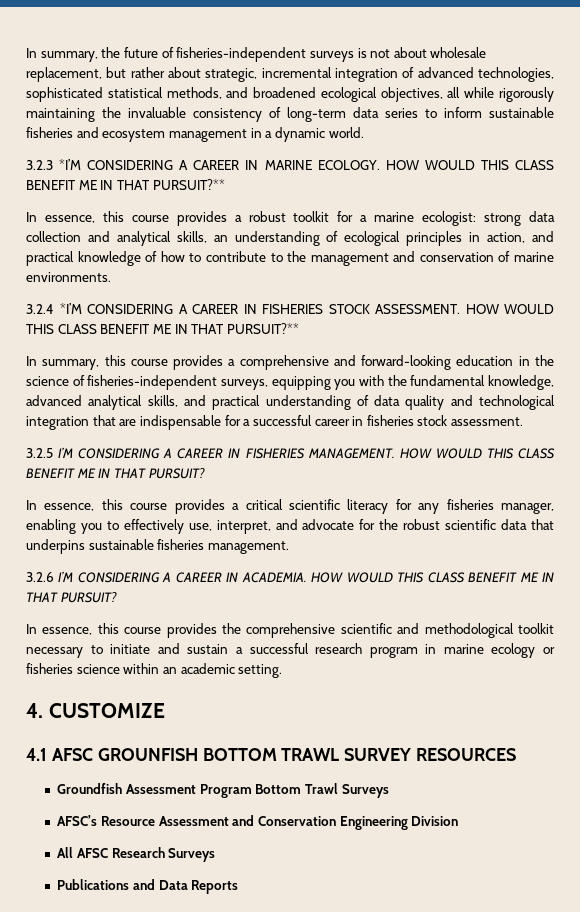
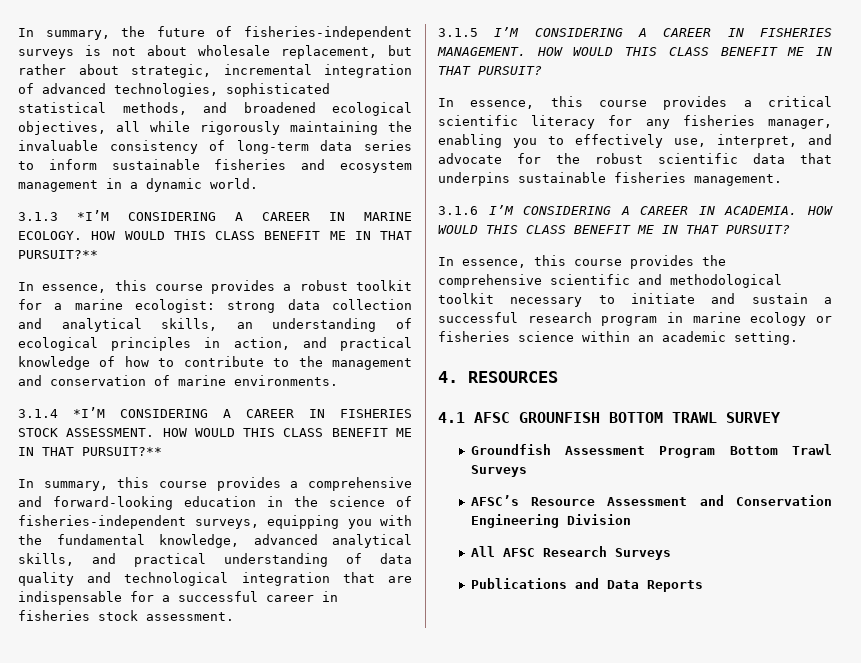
- 3.2.3 *I’M CONSIDERING A CAREER IN MARINE ECOLOGY.
+ 3.1.3 *I’M CONSIDERING A CAREER IN MARINE ECOLOGY.
- 3.2.4 *I’M CONSIDERING A CAREER IN FISHERIES STOCK ASSESSMENT.
+ 3.1.4 *I’M CONSIDERING A CAREER IN FISHERIES STOCK ASSESSMENT.
- 3.2.5 I’M CONSIDERING A CAREER IN FISHERIES MANAGEMENT.
+ 3.1.5 I’M CONSIDERING A CAREER IN FISHERIES MANAGEMENT.
- 3.2.6 I’M CONSIDERING A CAREER IN ACADEMIA.
+ 3.1.6 I’M CONSIDERING A CAREER IN ACADEMIA.
- 4. CUSTOMIZE
+ 4. RESOURCES
- 4.1 AFSC GROUNFISH BOTTOM TRAWL SURVEY RESOURCES
+ 4.1 AFSC GROUNFISH BOTTOM TRAWL SURVEY

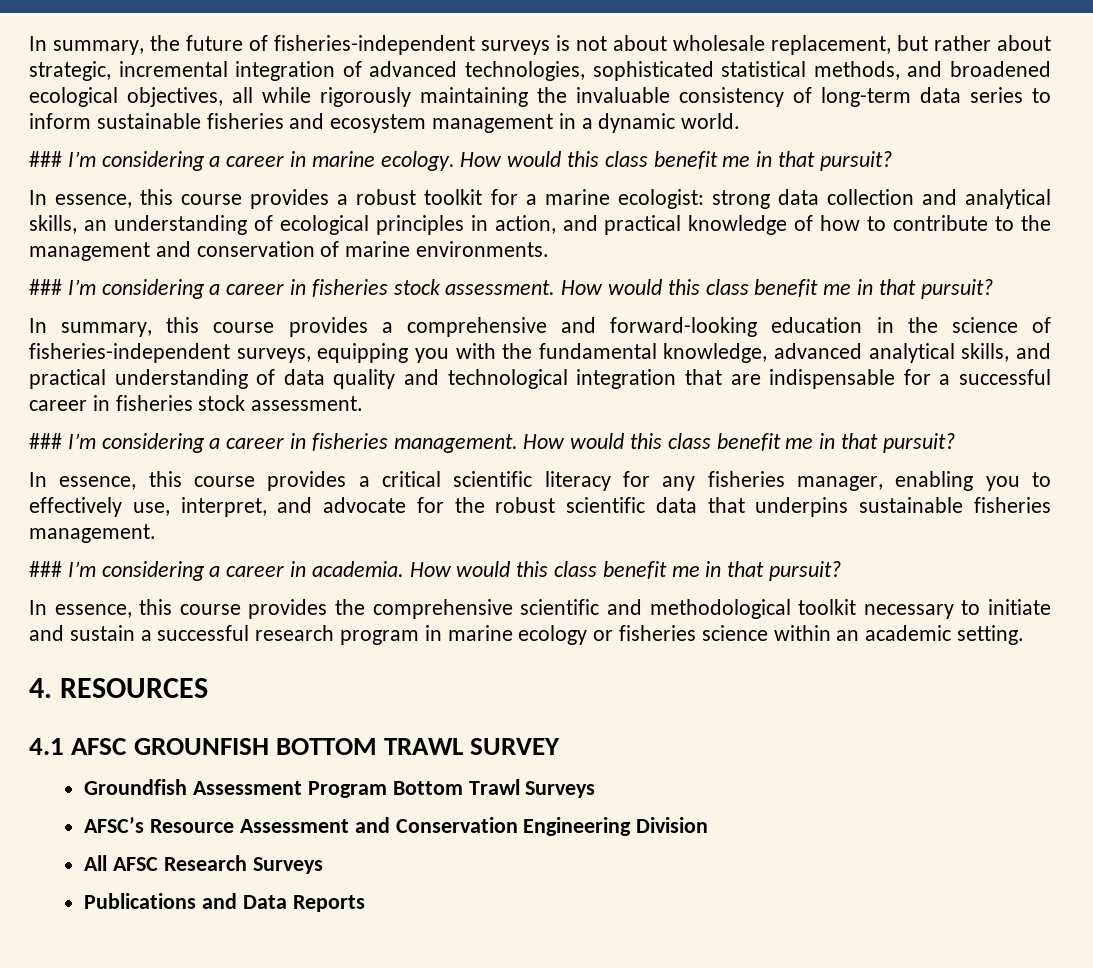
- 3.1.3 *I’M CONSIDERING A CAREER IN MARINE ECOLOGY. HOW WOULD THIS CLASS BENEFIT ME IN THAT PURSUIT?**
+ ### I’m considering a career in marine ecology. How would this class benefit me in that pursuit?
- 3.1.4 *I’M CONSIDERING A CAREER IN FISHERIES STOCK ASSESSMENT. HOW WOULD THIS CLASS BENEFIT ME IN THAT PURSUIT?**
+ ### I’m considering a career in fisheries stock assessment. How would this class benefit me in that pursuit?
- 3.1.5 I’M CONSIDERING A CAREER IN FISHERIES MANAGEMENT. HOW WOULD THIS CLASS BENEFIT ME IN THAT PURSUIT?
+ ### I’m considering a career in fisheries management. How would this class benefit me in that pursuit?
- 3.1.6 I’M CONSIDERING A CAREER IN ACADEMIA. HOW WOULD THIS CLASS BENEFIT ME IN THAT PURSUIT?
+ ### I’m considering a career in academia. How would this class benefit me in that pursuit?

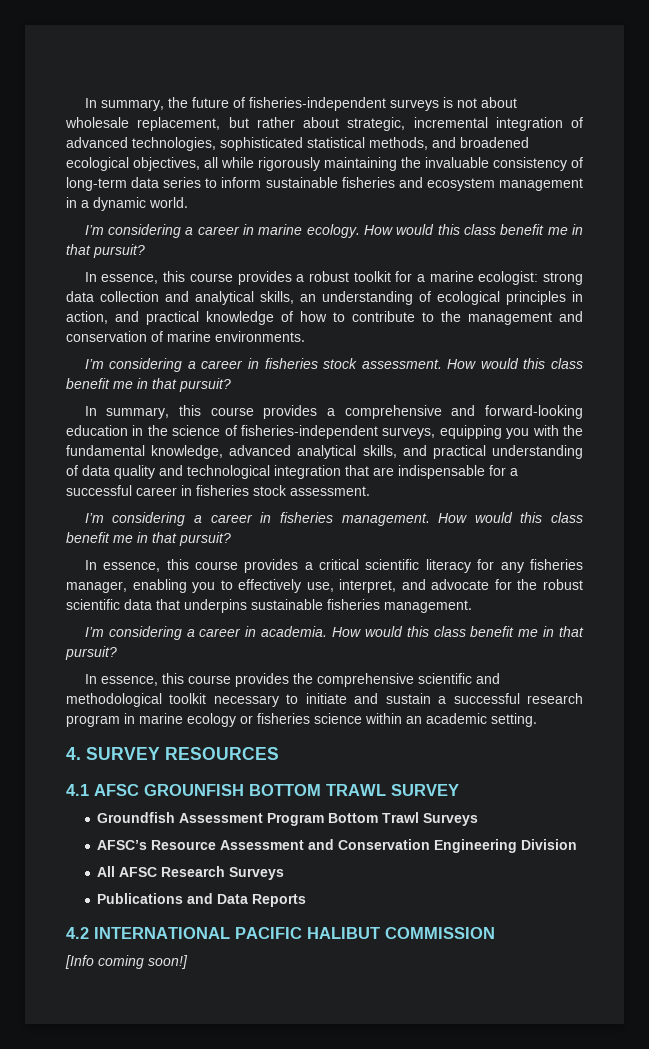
- ### I’m considering a career in marine ecology.
+ I’m considering a career in marine ecology.
- ### I’m considering a career in fisheries stock assessment.
+ I’m considering a career in fisheries stock assessment.
- ### I’m considering a career in fisheries management.
+ I’m considering a career in fisheries management.
- ### I’m considering a career in academia.
+ I’m considering a career in academia.
- 4. RESOURCES
+ 4. SURVEY RESOURCES
+ 4.2 INTERNATIONAL PACIFIC HALIBUT COMMISSION
+ [Info coming soon!]

